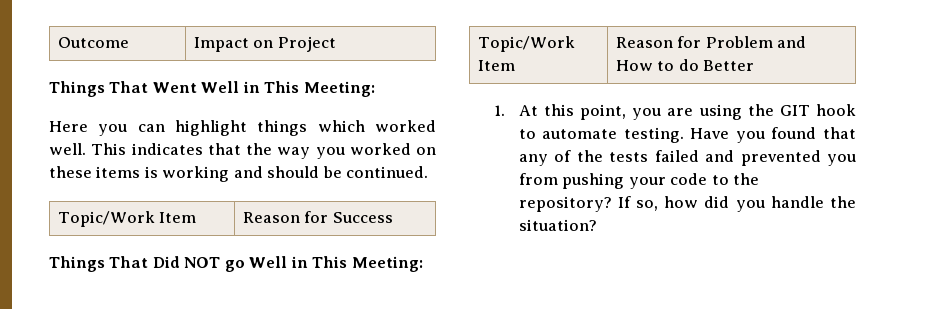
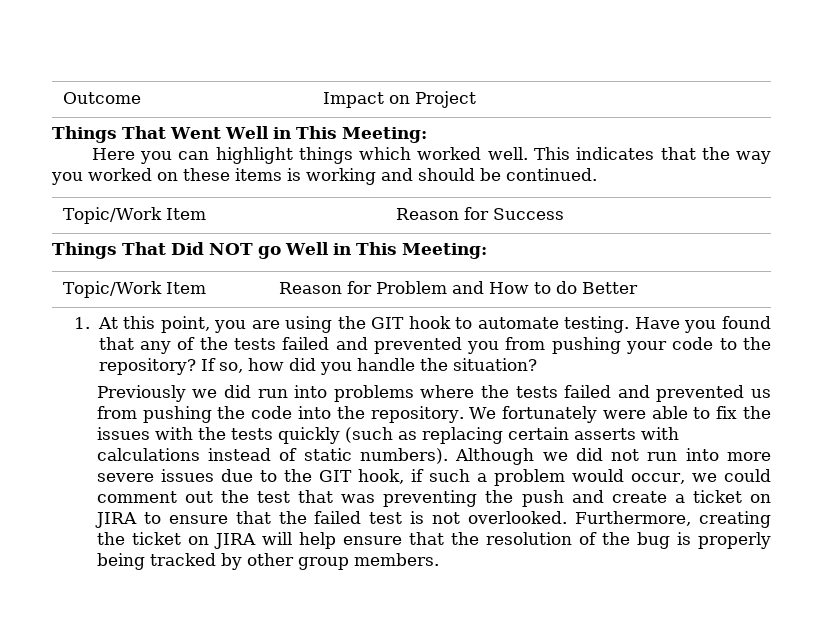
+ Previously we did run into problems where the tests failed and prevented us from pushing the code into the repository. We fortunately were able to fix the issues with the tests quickly (such as replacing certain asserts with calculations instead of static numbers). Although we did not run into more severe issues due to the GIT hook, if such a problem would occur, we could comment out the test that was preventing the push and create a ticket on JIRA to ensure that the failed test is not overlooked. Furthermore, creating the ticket on JIRA will help ensure that the resolution of the bug is properly being tracked by other group members.

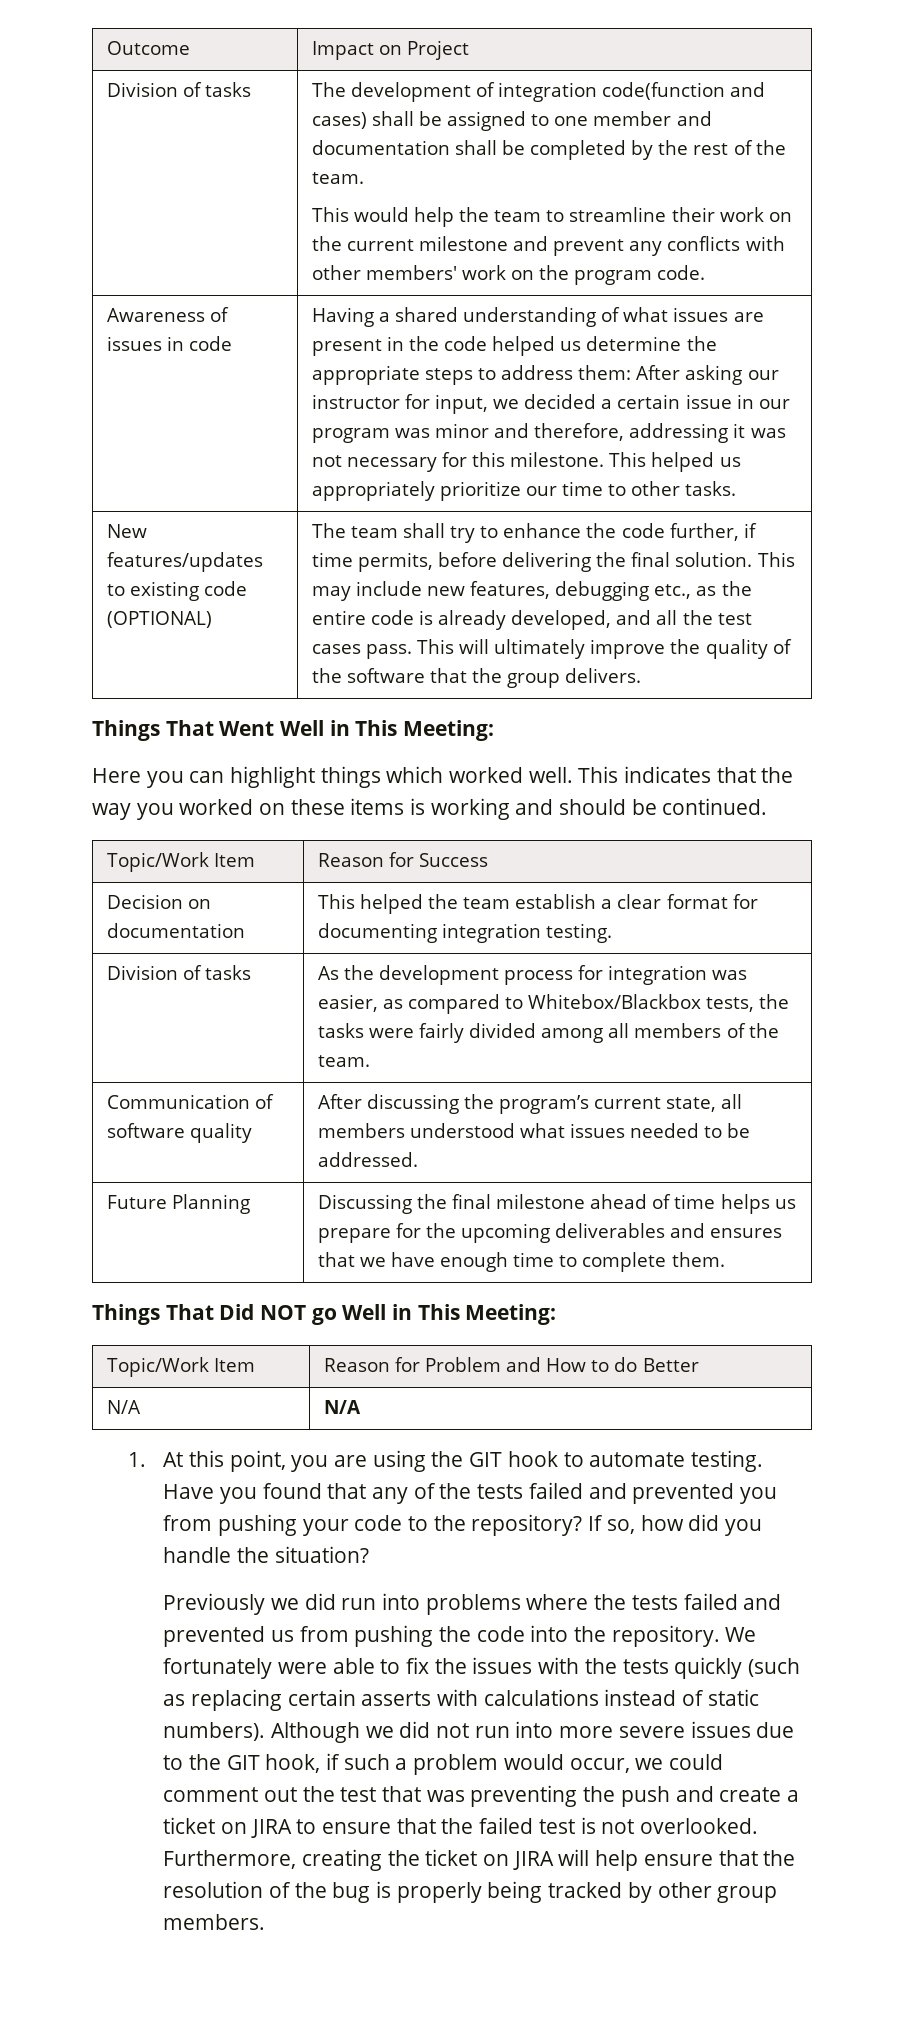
+ Division of tasks | The development of integration code(function and cases) shall be assigned to one member and documentation shall be completed by the rest of the team.
+ This would help the team to streamline their work on the current milestone and prevent any conflicts with other members' work on the program code.
+ Awareness of issues in code | Having a shared understanding of what issues are present in the code helped us determine the appropriate steps to address them: After asking our instructor for input, we decided a certain issue in our program was minor and therefore, addressing it was not necessary for this milestone. This helped us appropriately prioritize our time to other tasks.
+ New features/updates to existing code (OPTIONAL) | The team shall try to enhance the code further, if time permits, before delivering the final solution. This may include new features, debugging etc., as the entire code is already developed, and all the test cases pass. This will ultimately improve the quality of the software that the group delivers.
+ Decision on documentation | This helped the team establish a clear format for documenting integration testing.
+ Division of tasks | As the development process for integration was easier, as compared to Whitebox/Blackbox tests, the tasks were fairly divided among all members of the team.
+ Communication of software quality | After discussing the program’s current state, all members understood what issues needed to be addressed.
+ Future Planning | Discussing the final milestone ahead of time helps us prepare for the upcoming deliverables and ensures that we have enough time to complete them.
+ N/A | N/A

